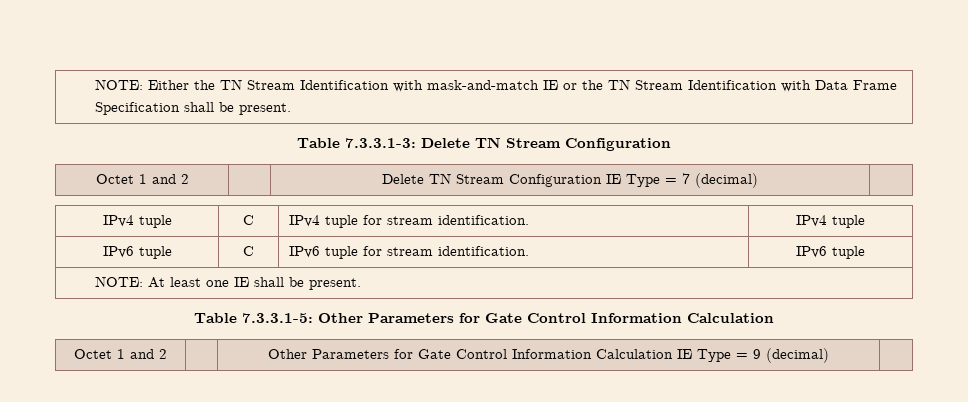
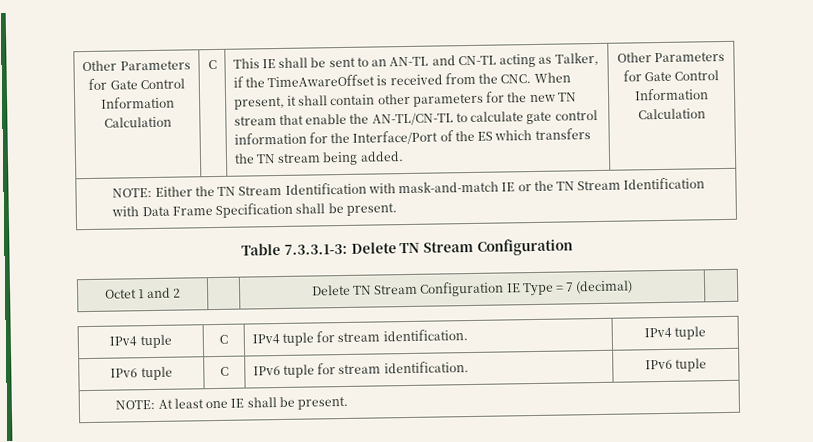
+ Other Parameters for Gate Control Information Calculation | C | This IE shall be sent to an AN-TL and CN-TL acting as Talker, if the TimeAwareOffset is received from the CNC. When present, it shall contain other parameters for the new TN stream that enable the AN-TL/CN-TL to calculate gate control information for the Interface/Port of the ES which transfers the TN stream being added. | Other Parameters for Gate Control Information Calculation
- Table 7.3.3.1-5: Other Parameters for Gate Control Information Calculation
- Octet 1 and 2 | | Other Parameters for Gate Control Information Calculation IE Type = 9 (decimal) |

